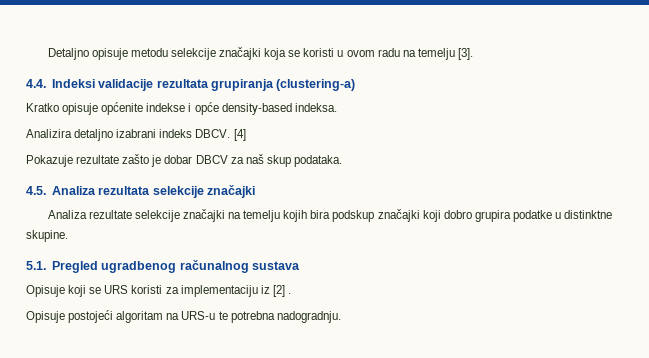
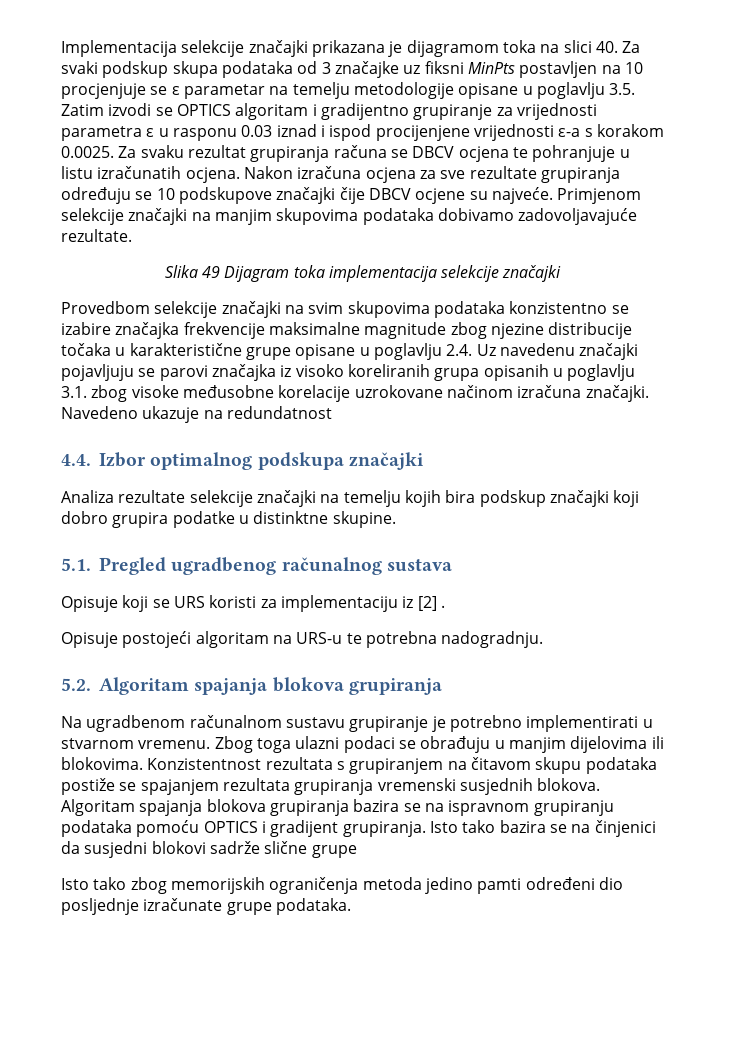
- Detaljno opisuje metodu selekcije značajki koja se koristi u ovom radu na temelju [3].
- 4.4. Indeksi validacije rezultata grupiranja (clustering-a)
- Kratko opisuje općenite indekse i opće density-based indeksa.
- Analizira detaljno izabrani indeks DBCV. [4]
- Pokazuje rezultate zašto je dobar DBCV za naš skup podataka.
- 4.5. Analiza rezultata selekcije značajki
+ Implementacija selekcije značajki prikazana je dijagramom toka na slici 40. Za svaki podskup skupa podataka od 3 značajke uz fiksni MinPts postavljen na 10 procjenjuje se ε parametar na temelju metodologije opisane u poglavlju 3.5. Zatim izvodi se OPTICS algoritam i gradijentno grupiranje za vrijednosti parametra ε u rasponu 0.03 iznad i ispod procijenjene vrijednosti ε-a s korakom 0.0025. Za svaku rezultat grupiranja računa se DBCV ocjena te pohranjuje u listu izračunatih ocjena. Nakon izračuna ocjena za sve rezultate grupiranja određuju se 10 podskupove značajki čije DBCV ocjene su najveće. Primjenom selekcije značajki na manjim skupovima podataka dobivamo zadovoljavajuće rezultate.
+ Slika 49 Dijagram toka implementacija selekcije značajki
+ Provedbom selekcije značajki na svim skupovima podataka konzistentno se izabire značajka frekvencije maksimalne magnitude zbog njezine distribucije točaka u karakteristične grupe opisane u poglavlju 2.4. Uz navedenu značajki pojavljuju se parovi značajka iz visoko koreliranih grupa opisanih u poglavlju 3.1. zbog visoke međusobne korelacije uzrokovane načinom izračuna značajki. Navedeno ukazuje na redundatnost
+ 4.4. Izbor optimalnog podskupa značajki
+ 5.2. Algoritam spajanja blokova grupiranja
+ Na ugradbenom računalnom sustavu grupiranje je potrebno implementirati u stvarnom vremenu. Zbog toga ulazni podaci se obrađuju u manjim dijelovima ili blokovima. Konzistentnost rezultata s grupiranjem na čitavom skupu podataka postiže se spajanjem rezultata grupiranja vremenski susjednih blokova. Algoritam spajanja blokova grupiranja bazira se na ispravnom grupiranju podataka pomoću OPTICS i gradijent grupiranja. Isto tako bazira se na činjenici da susjedni blokovi sadrže slične grupe
+ Isto tako zbog memorijskih ograničenja metoda jedino pamti određeni dio posljednje izračunate grupe podataka.

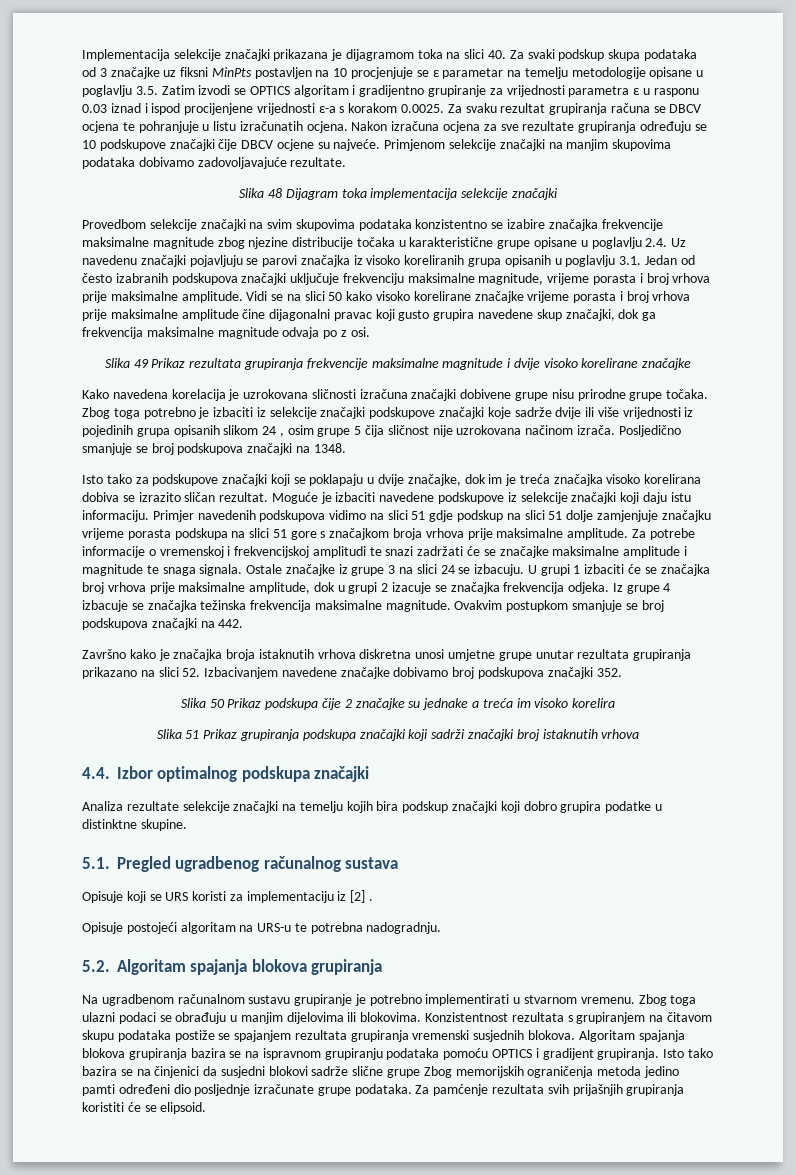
- Slika 49 Dijagram toka implementacija selekcije značajki
+ Slika 48 Dijagram toka implementacija selekcije značajki
- Provedbom selekcije značajki na svim skupovima podataka konzistentno se izabire značajka frekvencije maksimalne magnitude zbog njezine distribucije točaka u karakteristične grupe opisane u poglavlju 2.4. Uz navedenu značajki pojavljuju se parovi značajka iz visoko koreliranih grupa opisanih u poglavlju 3.1. zbog visoke međusobne korelacije uzrokovane načinom izračuna značajki. Navedeno ukazuje na redundatnost
+ Provedbom selekcije značajki na svim skupovima podataka konzistentno se izabire značajka frekvencije maksimalne magnitude zbog njezine distribucije točaka u karakteristične grupe opisane u poglavlju 2.4. Uz navedenu značajki pojavljuju se parovi značajka iz visoko koreliranih grupa opisanih u poglavlju 3.1. Jedan od često izabranih podskupova značajki uključuje frekvenciju maksimalne magnitude, vrijeme porasta i broj vrhova prije maksimalne amplitude. Vidi se na slici 50 kako visoko korelirane značajke vrijeme porasta i broj vrhova prije maksimalne amplitude čine dijagonalni pravac koji gusto grupira navedene skup značajki, dok ga frekvencija maksimalne magnitude odvaja po z osi.
+ Slika 49 Prikaz rezultata grupiranja frekvencije maksimalne magnitude i dvije visoko korelirane značajke
+ Kako navedena korelacija je uzrokovana sličnosti izračuna značajki dobivene grupe nisu prirodne grupe točaka. Zbog toga potrebno je izbaciti iz selekcije značajki podskupove značajki koje sadrže dvije ili više vrijednosti iz pojedinih grupa opisanih slikom 24 , osim grupe 5 čija sličnost nije uzrokovana načinom izrača. Posljedično smanjuje se broj podskupova značajki na 1348.
+ Isto tako za podskupove značajki koji se poklapaju u dvije značajke, dok im je treća značajka visoko korelirana dobiva se izrazito sličan rezultat. Moguće je izbaciti navedene podskupove iz selekcije značajki koji daju istu informaciju. Primjer navedenih podskupova vidimo na slici 51 gdje podskup na slici 51 dolje zamjenjuje značajku vrijeme porasta podskupa na slici 51 gore s značajkom broja vrhova prije maksimalne amplitude. Za potrebe informacije o vremenskoj i frekvencijskoj amplitudi te snazi zadržati će se značajke maksimalne amplitude i magnitude te snaga signala. Ostale značajke iz grupe 3 na slici 24 se izbacuju. U grupi 1 izbaciti će se značajka broj vrhova prije maksimalne amplitude, dok u grupi 2 izacuje se značajka frekvencija odjeka. Iz grupe 4 izbacuje se značajka težinska frekvencija maksimalne magnitude. Ovakvim postupkom smanjuje se broj podskupova značajki na 442.
+ Završno kako je značajka broja istaknutih vrhova diskretna unosi umjetne grupe unutar rezultata grupiranja prikazano na slici 52. Izbacivanjem navedene značajke dobivamo broj podskupova značajki 352.
+ Slika 50 Prikaz podskupa čije 2 značajke su jednake a treća im visoko korelira
+ Slika 51 Prikaz grupiranja podskupa značajki koji sadrži značajki broj istaknutih vrhova
- Isto tako bazira se na činjenici da susjedni blokovi sadrže slične grupe
- Isto tako zbog memorijskih ograničenja metoda jedino pamti određeni dio posljednje izračunate grupe podataka.
+ Isto tako bazira se na činjenici da susjedni blokovi sadrže slične grupe Zbog memorijskih ograničenja metoda jedino pamti određeni dio posljednje izračunate grupe podataka.
+ Za pamćenje rezultata svih prijašnjih grupiranja koristiti će se elipsoid.

